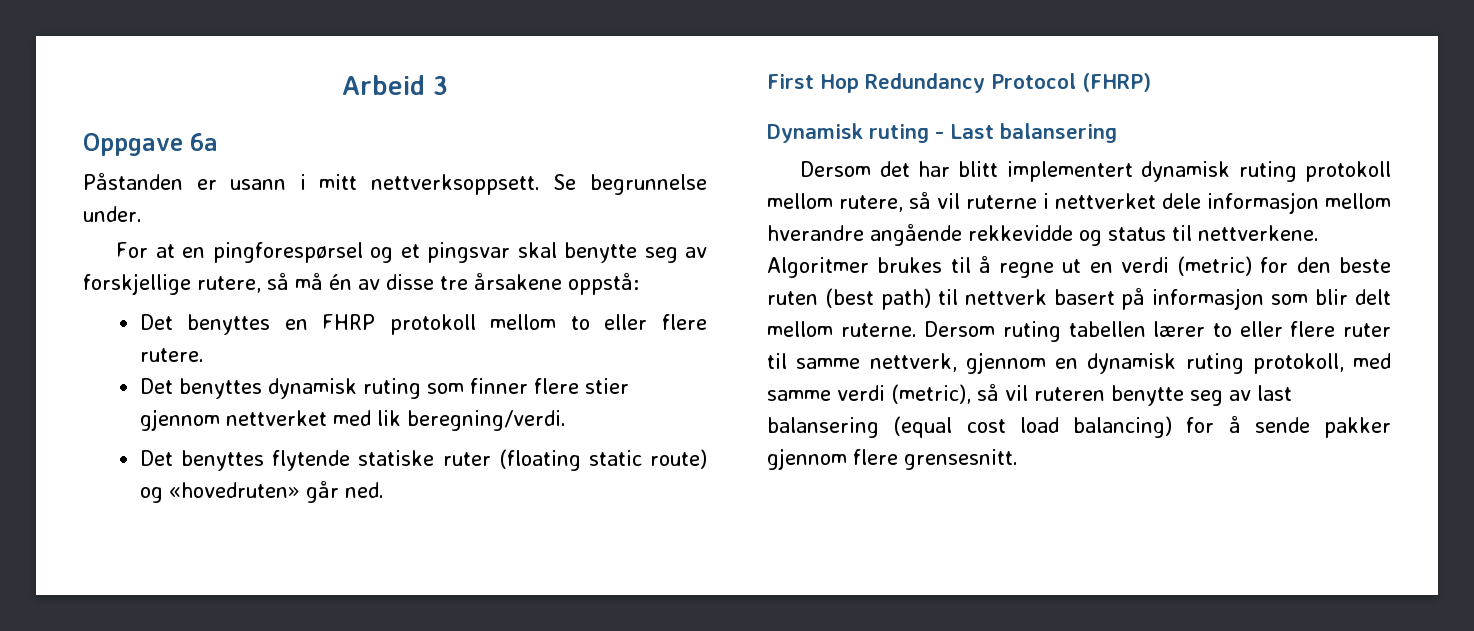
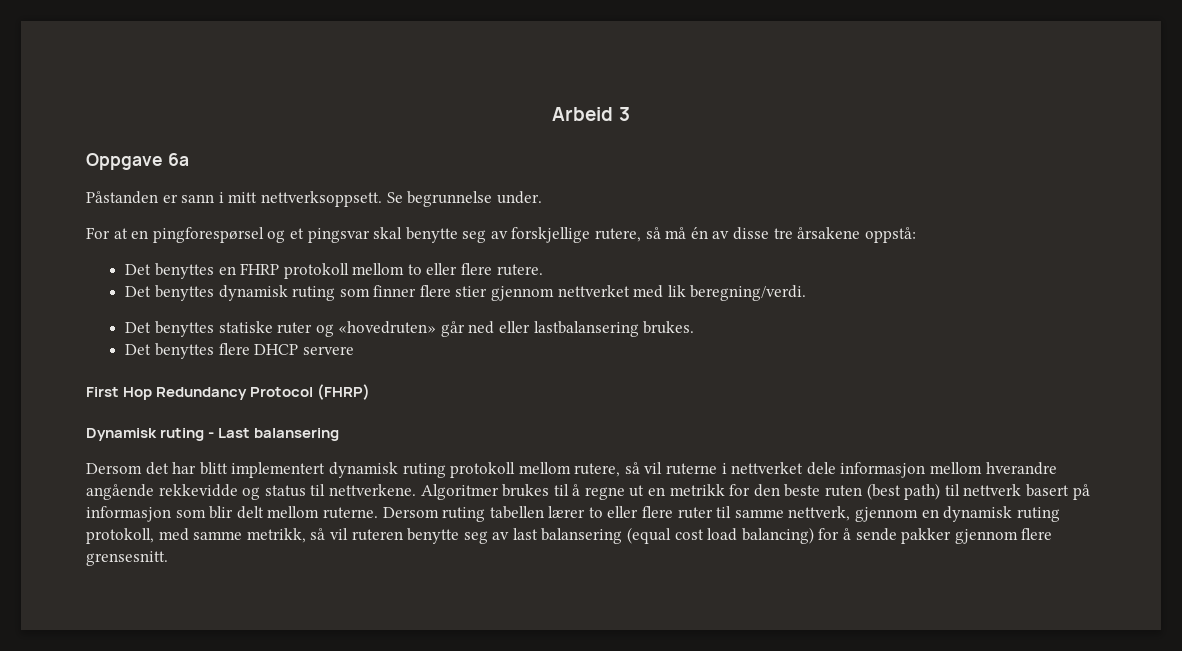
- Påstanden er usann i mitt nettverksoppsett.
+ Påstanden er sann i mitt nettverksoppsett.
- Det benyttes flytende statiske ruter (floating static route) og «hovedruten» går ned.
+ Det benyttes statiske ruter og «hovedruten» går ned eller lastbalansering brukes.
+ Det benyttes flere DHCP servere
- Algoritmer brukes til å regne ut en verdi (metric) for den beste ruten (best path) til nettverk basert på informasjon som blir delt mellom ruterne.
+ Algoritmer brukes til å regne ut en metrikk for den beste ruten (best path) til nettverk basert på informasjon som blir delt mellom ruterne.
- Dersom ruting tabellen lærer to eller flere ruter til samme nettverk, gjennom en dynamisk ruting protokoll, med samme verdi (metric), så vil ruteren benytte seg av last balansering (equal cost load balancing) for å sende pakker gjennom flere grensesnitt.
+ Dersom ruting tabellen lærer to eller flere ruter til samme nettverk, gjennom en dynamisk ruting protokoll, med samme metrikk, så vil ruteren benytte seg av last balansering (equal cost load balancing) for å sende pakker gjennom flere grensesnitt.

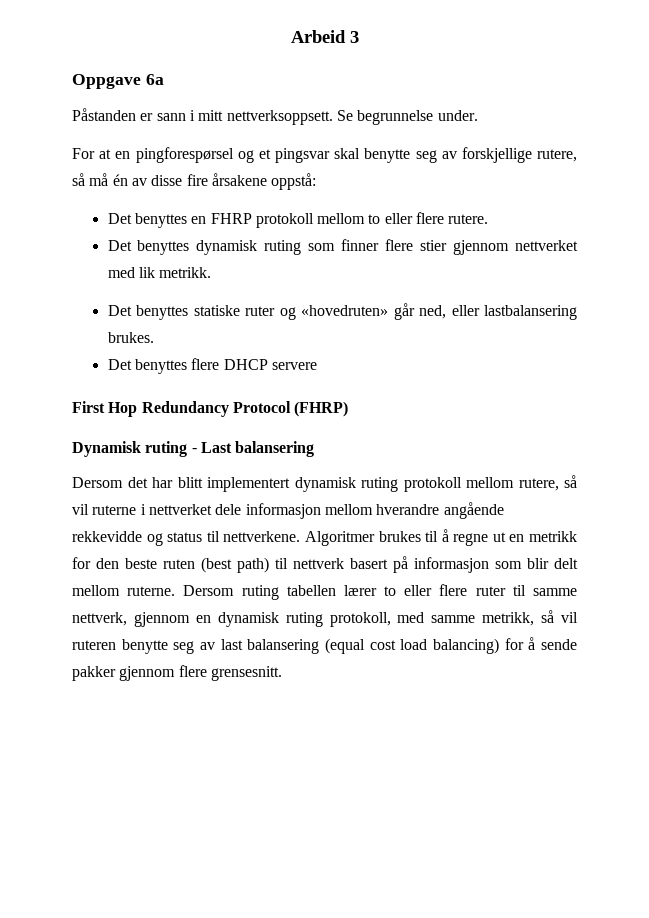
- For at en pingforespørsel og et pingsvar skal benytte seg av forskjellige rutere, så må én av disse tre årsakene oppstå:
+ For at en pingforespørsel og et pingsvar skal benytte seg av forskjellige rutere, så må én av disse fire årsakene oppstå:
- Det benyttes dynamisk ruting som finner flere stier gjennom nettverket med lik beregning/verdi.
+ Det benyttes dynamisk ruting som finner flere stier gjennom nettverket med lik metrikk.
- Det benyttes statiske ruter og «hovedruten» går ned eller lastbalansering brukes.
+ Det benyttes statiske ruter og «hovedruten» går ned, eller lastbalansering brukes.

